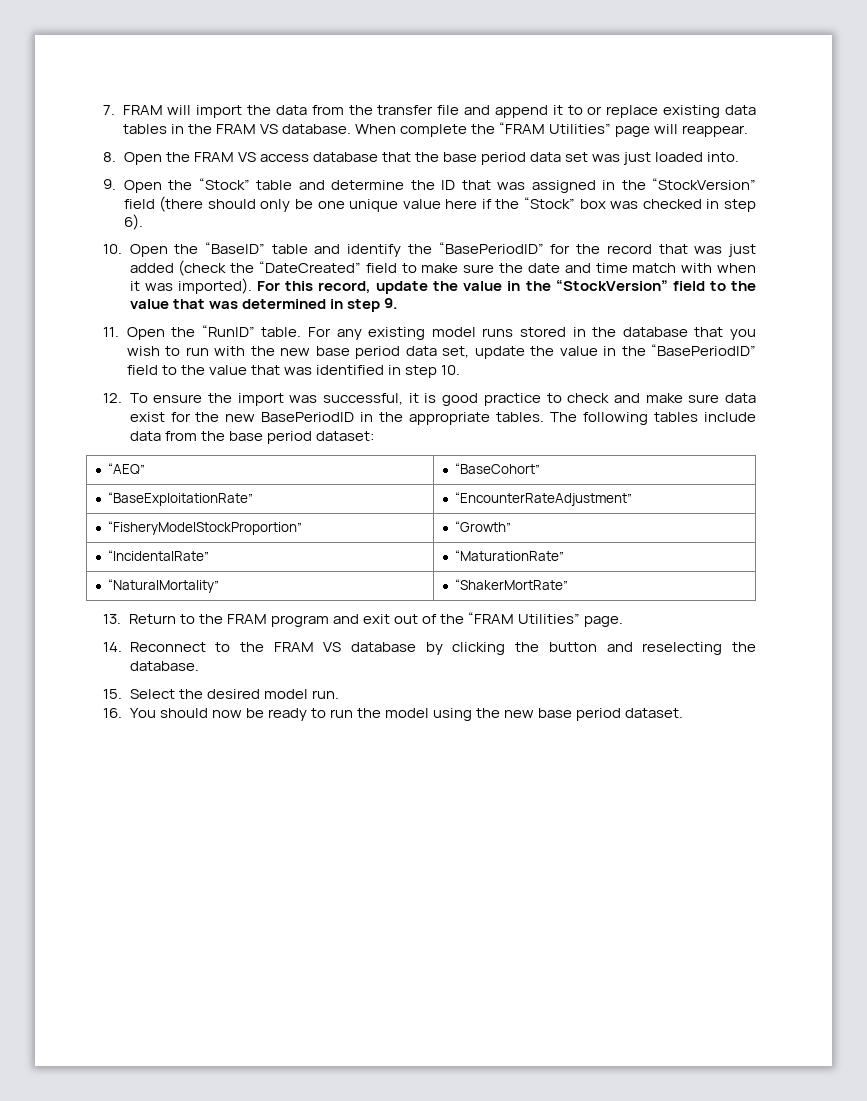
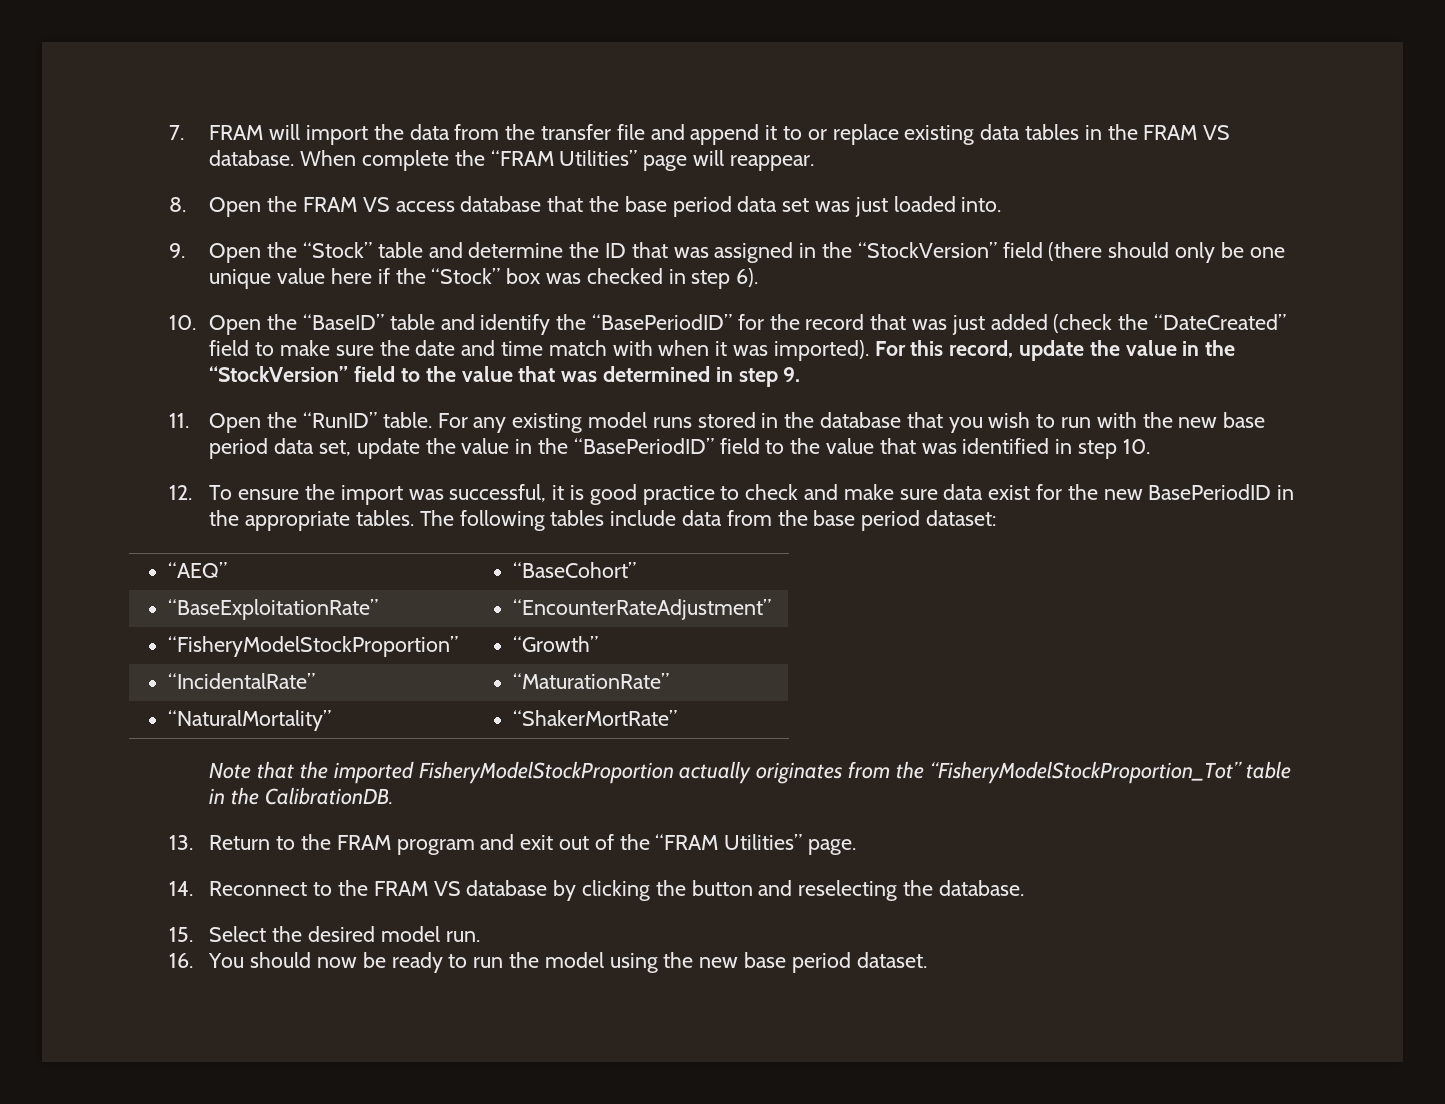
+ Note that the imported FisheryModelStockProportion actually originates from the “FisheryModelStockProportion_Tot” table in the CalibrationDB.

